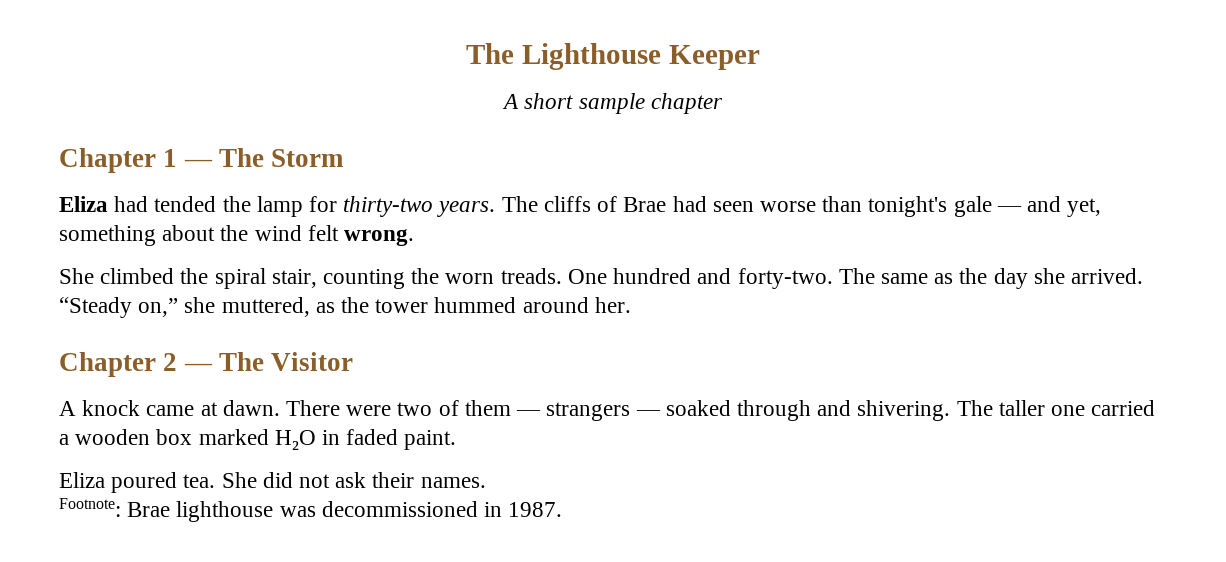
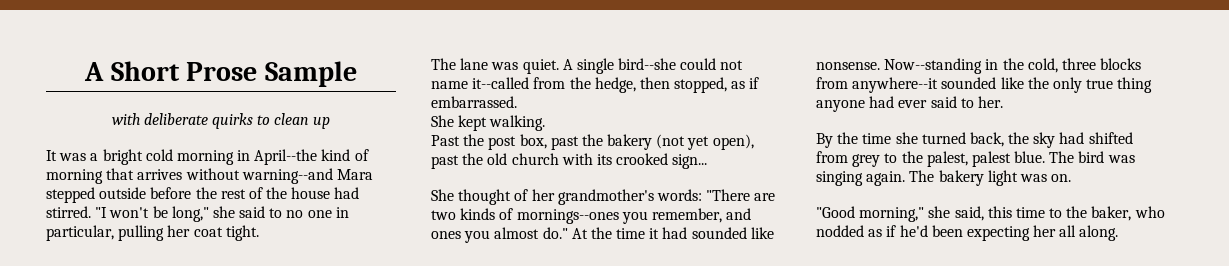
- The Lighthouse Keeper
- A short sample chapter
- Chapter 1 — The Storm
- Eliza had tended the lamp for thirty-two years. The cliffs of Brae had seen worse than tonight's gale — and yet, something about the wind felt wrong.
- She climbed the spiral stair, counting the worn treads. One hundred and forty-two. The same as the day she arrived. “Steady on,” she muttered, as the tower hummed around her.
- Chapter 2 — The Visitor
- A knock came at dawn. There were two of them — strangers — soaked through and shivering. The taller one carried a wooden box marked H₂O in faded paint.
- Eliza poured tea. She did not ask their names.
- Footnote: Brae lighthouse was decommissioned in 1987.
+ A Short Prose Sample
+ with deliberate quirks to clean up
+ It was a bright cold morning in April--the kind of morning that arrives without warning--and Mara stepped outside before the rest of the house had stirred. "I won't be long," she said to no one in particular, pulling her coat tight.
+ The lane was quiet. A single bird--she could not name it--called from the hedge, then stopped, as if embarrassed.
+ She kept walking.
+ Past the post box, past the bakery (not yet open), past the old church with its crooked sign...
+ She thought of her grandmother's words: "There are two kinds of mornings--ones you remember, and ones you almost do." At the time it had sounded like nonsense. Now--standing in the cold, three blocks from anywhere--it sounded like the only true thing anyone had ever said to her.
+ By the time she turned back, the sky had shifted from grey to the palest, palest blue. The bird was singing again. The bakery light was on.
+ "Good morning," she said, this time to the baker, who nodded as if he'd been expecting her all along.

